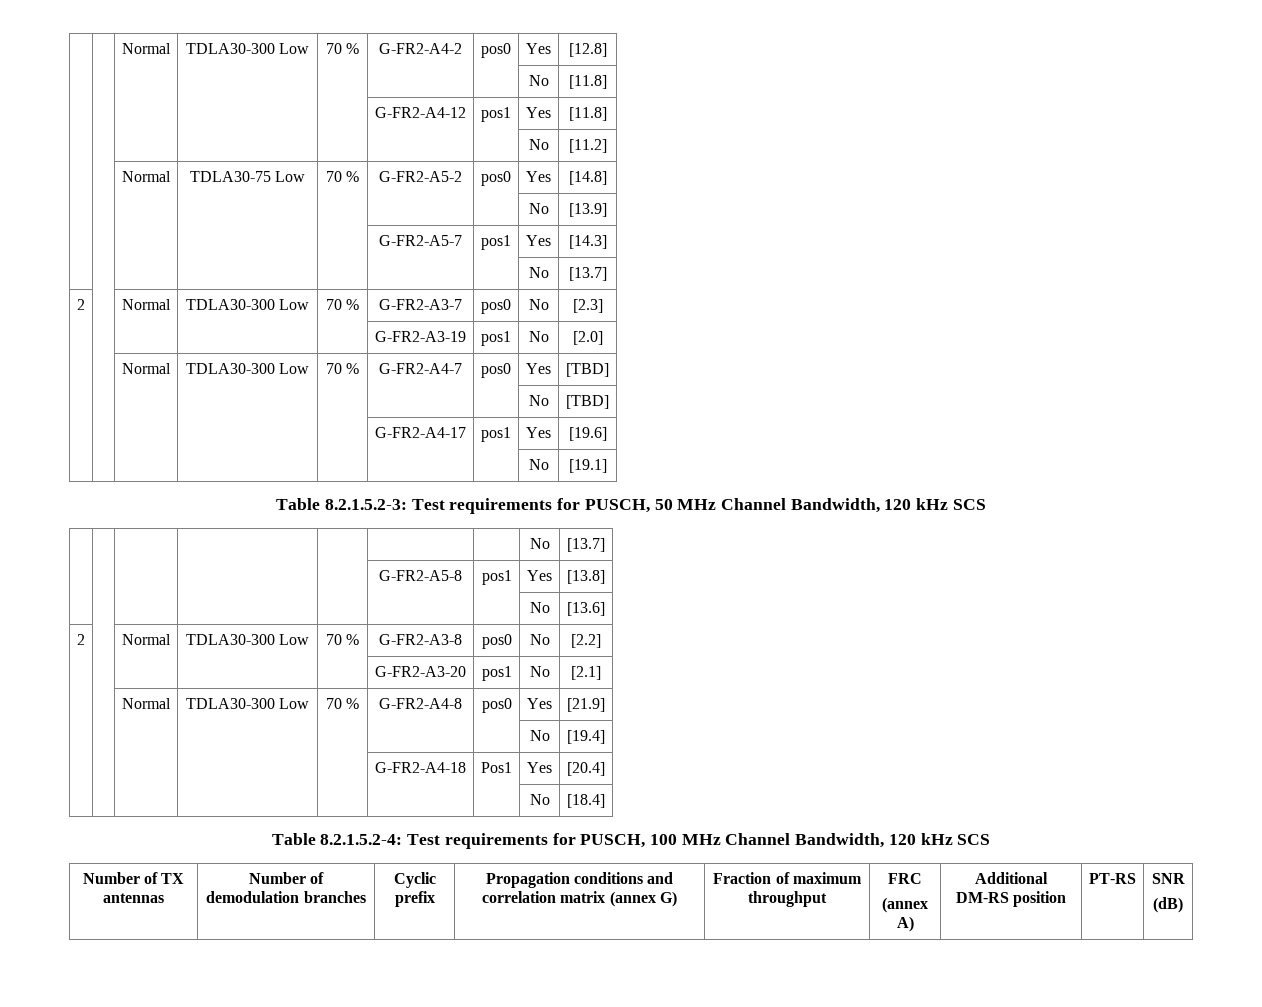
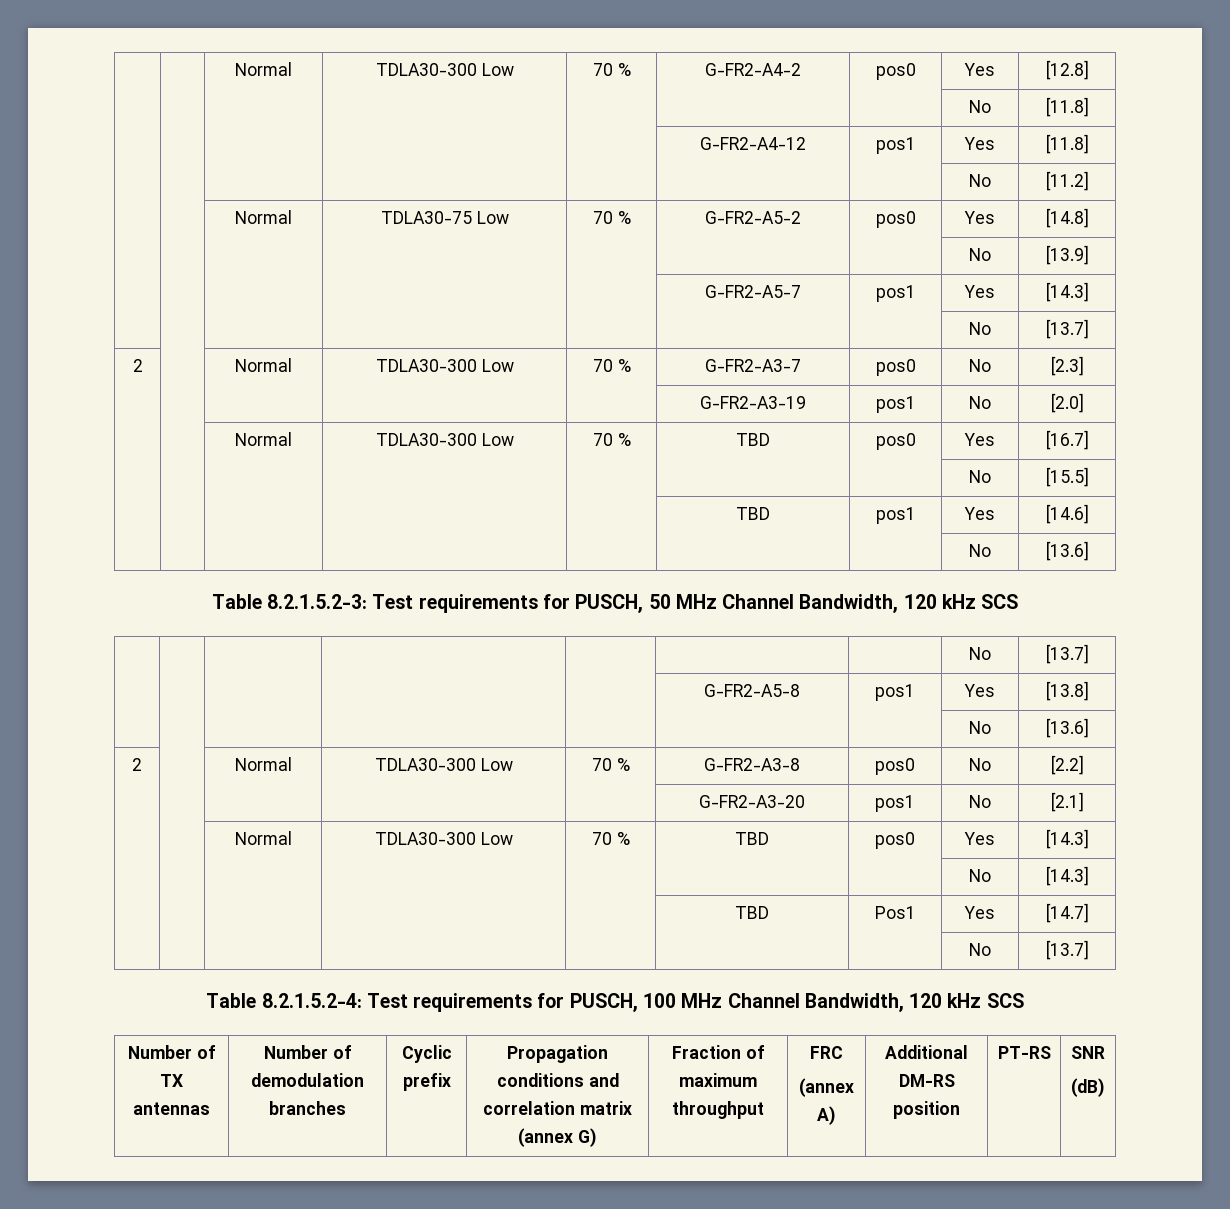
- | | Normal | TDLA30-300 Low | 70 % | G-FR2-A4-7 | pos0 | Yes | [TBD]
- | | | | | | | No | [TBD]
- | | | | | G-FR2-A4-17 | pos1 | Yes | [19.6]
- | | | | | | | No | [19.1]
+ | | Normal | TDLA30-300 Low | 70 % | TBD | pos0 | Yes | [16.7]
+ | | | | | | | No | [15.5]
+ | | | | | TBD | pos1 | Yes | [14.6]
+ | | | | | | | No | [13.6]
- | | Normal | TDLA30-300 Low | 70 % | G-FR2-A4-8 | pos0 | Yes | [21.9]
- | | | | | | | No | [19.4]
- | | | | | G-FR2-A4-18 | Pos1 | Yes | [20.4]
- | | | | | | | No | [18.4]
+ | | Normal | TDLA30-300 Low | 70 % | TBD | pos0 | Yes | [14.3]
+ | | | | | | | No | [14.3]
+ | | | | | TBD | Pos1 | Yes | [14.7]
+ | | | | | | | No | [13.7]

